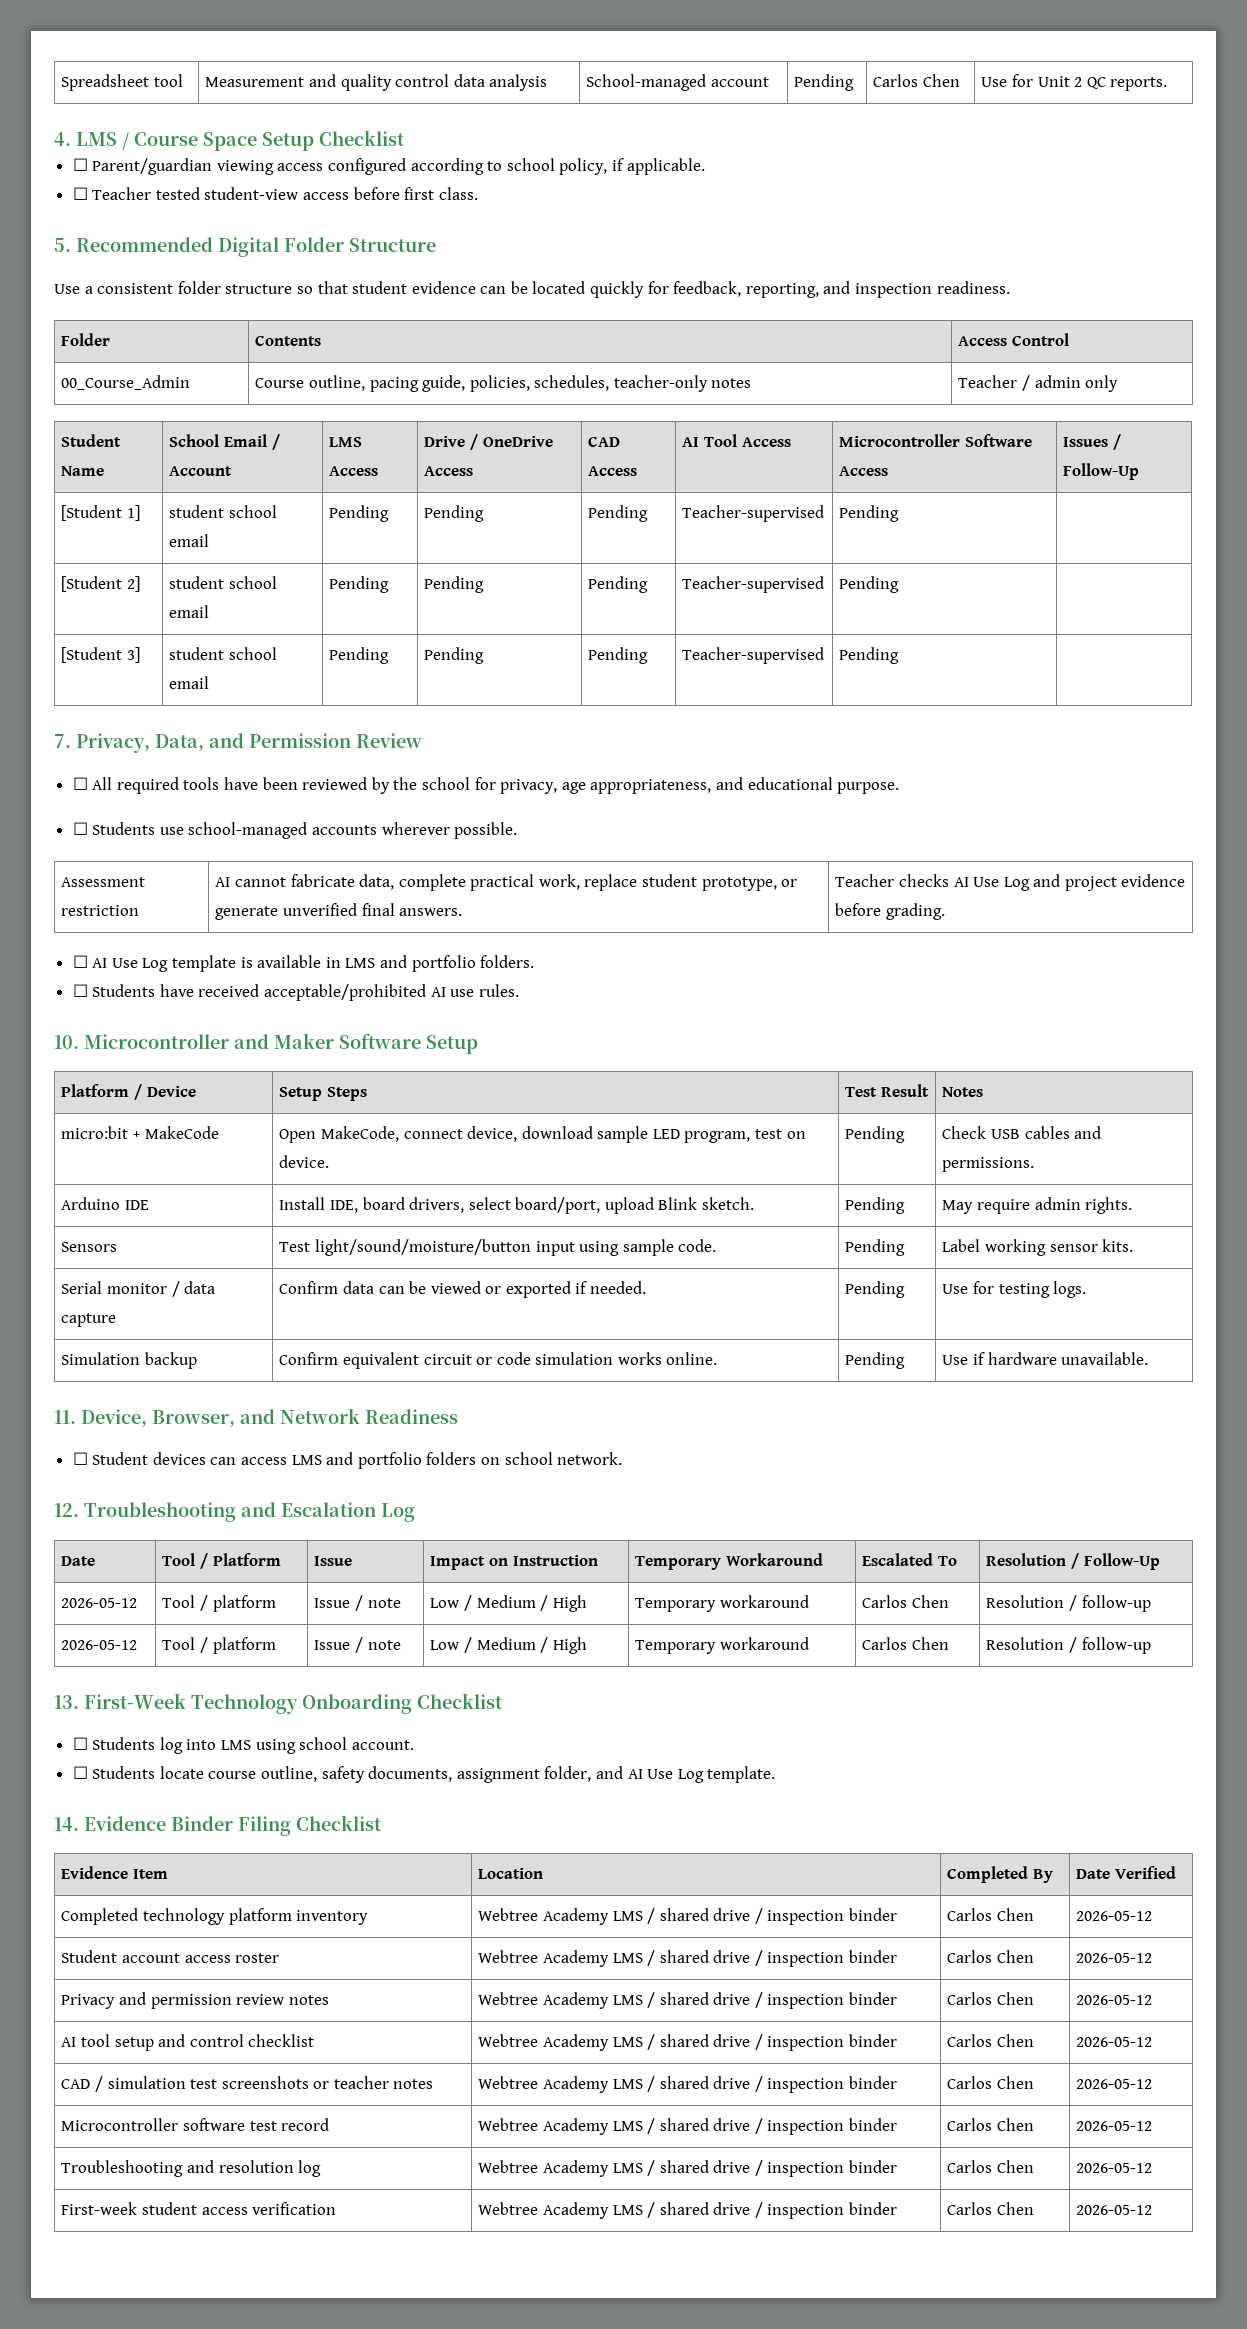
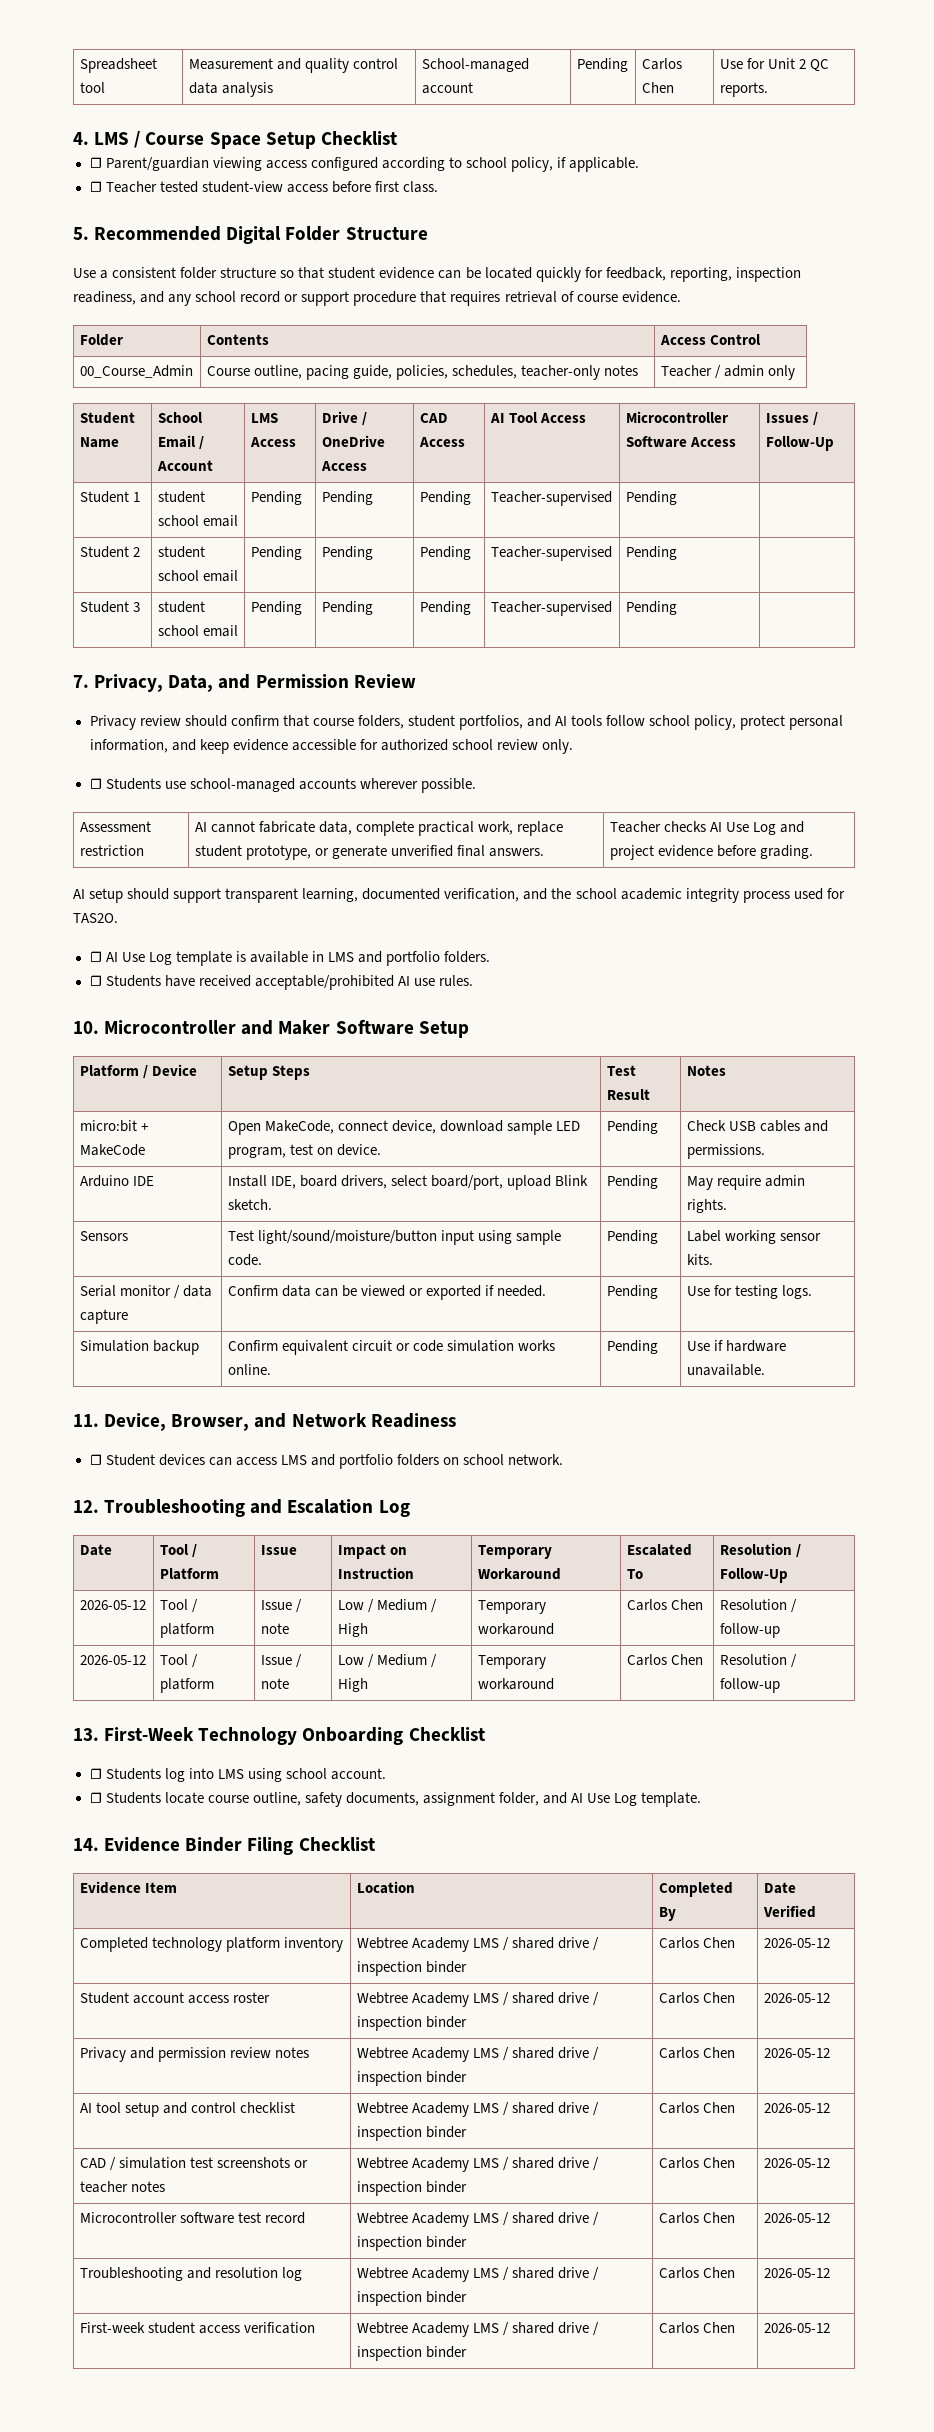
- Use a consistent folder structure so that student evidence can be located quickly for feedback, reporting, and inspection readiness.
+ Use a consistent folder structure so that student evidence can be located quickly for feedback, reporting, inspection readiness, and any school record or support procedure that requires retrieval of course evidence.
- [Student 1] | student school email | Pending | Pending | Pending | Teacher-supervised | Pending |
- [Student 2] | student school email | Pending | Pending | Pending | Teacher-supervised | Pending |
- [Student 3] | student school email | Pending | Pending | Pending | Teacher-supervised | Pending |
+ Student 1 | student school email | Pending | Pending | Pending | Teacher-supervised | Pending |
+ Student 2 | student school email | Pending | Pending | Pending | Teacher-supervised | Pending |
+ Student 3 | student school email | Pending | Pending | Pending | Teacher-supervised | Pending |
- ☐ All required tools have been reviewed by the school for privacy, age appropriateness, and educational purpose.
+ Privacy review should confirm that course folders, student portfolios, and AI tools follow school policy, protect personal information, and keep evidence accessible for authorized school review only.
+ AI setup should support transparent learning, documented verification, and the school academic integrity process used for TAS2O.

